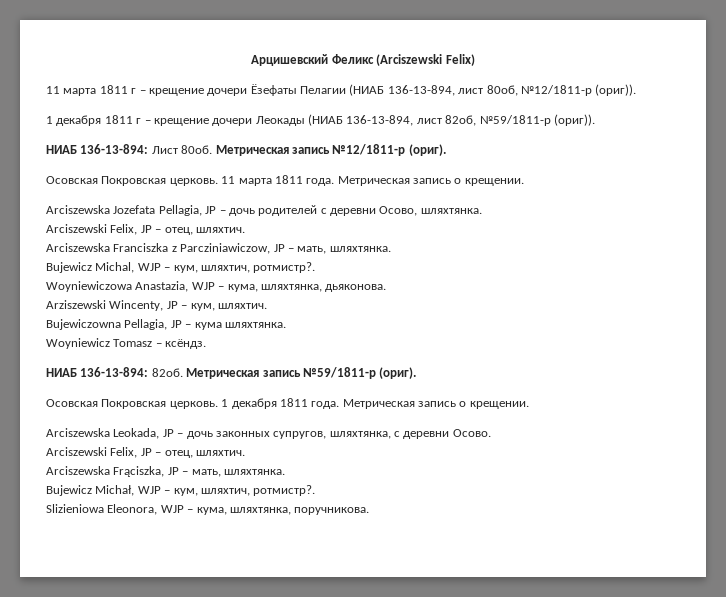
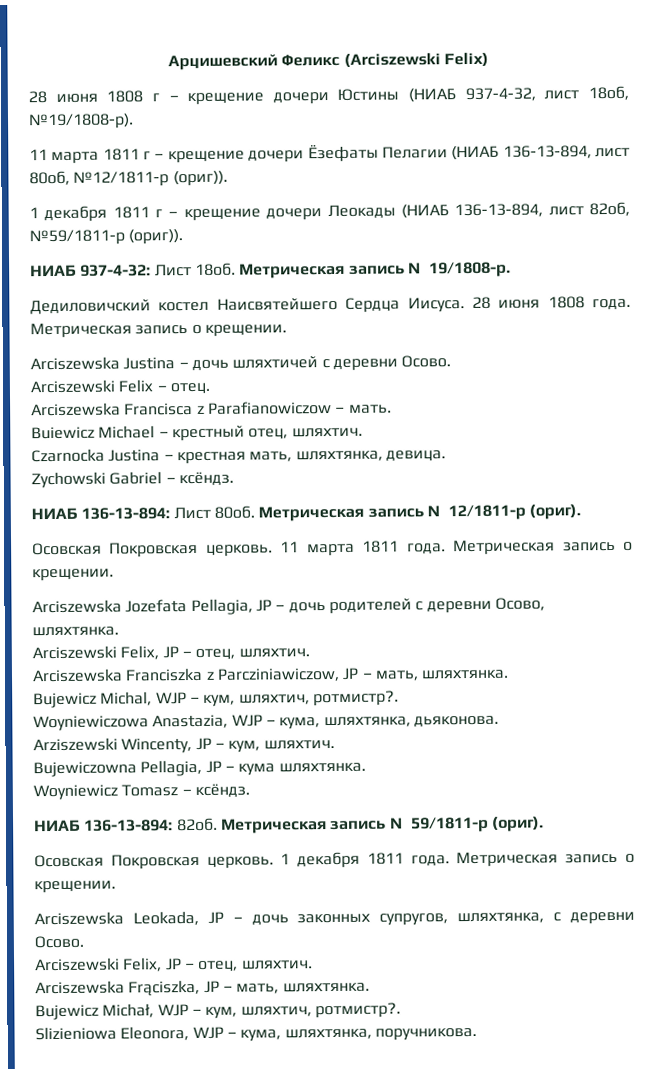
+ 28 июня 1808 г – крещение дочери Юстины (НИАБ 937-4-32, лист 18об, №19/1808-р).
+ НИАБ 937-4-32: Лист 18об. Метрическая запись №19/1808-р.
+ Дедиловичский костел Наисвятейшего Сердца Иисуса. 28 июня 1808 года. Метрическая запись о крещении.
+ Arciszewska Justina – дочь шляхтичей с деревни Осово.
+ Arciszewski Felix – отец.
+ Arciszewska Francisca z Parafianowiczow – мать.
+ Buiewicz Michael – крестный отец, шляхтич.
+ Czarnocka Justina – крестная мать, шляхтянка, девица.
+ Zychowski Gabriel – ксёндз.

